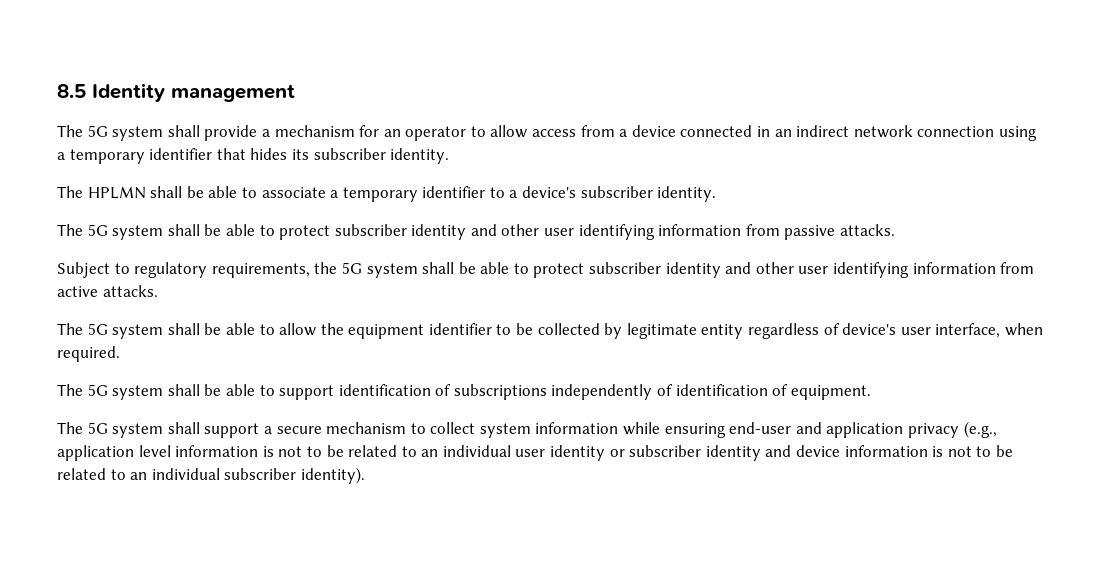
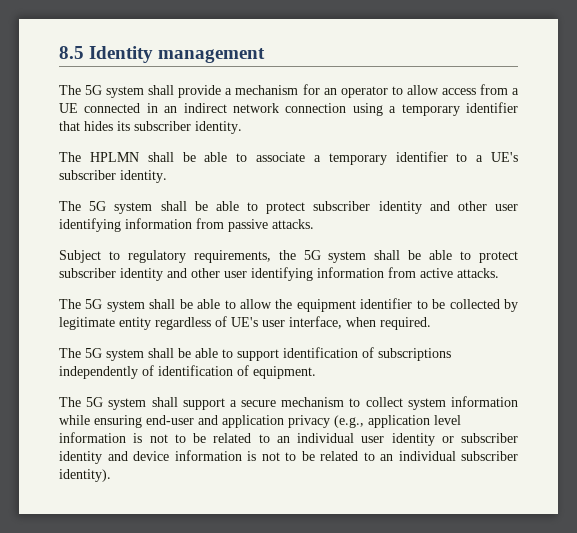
- The 5G system shall provide a mechanism for an operator to allow access from a device connected in an indirect network connection using a temporary identifier that hides its subscriber identity.
+ The 5G system shall provide a mechanism for an operator to allow access from a UE connected in an indirect network connection using a temporary identifier that hides its subscriber identity.
- The HPLMN shall be able to associate a temporary identifier to a device's subscriber identity.
+ The HPLMN shall be able to associate a temporary identifier to a UE's subscriber identity.
- The 5G system shall be able to allow the equipment identifier to be collected by legitimate entity regardless of device's user interface, when required.
+ The 5G system shall be able to allow the equipment identifier to be collected by legitimate entity regardless of UE's user interface, when required.

